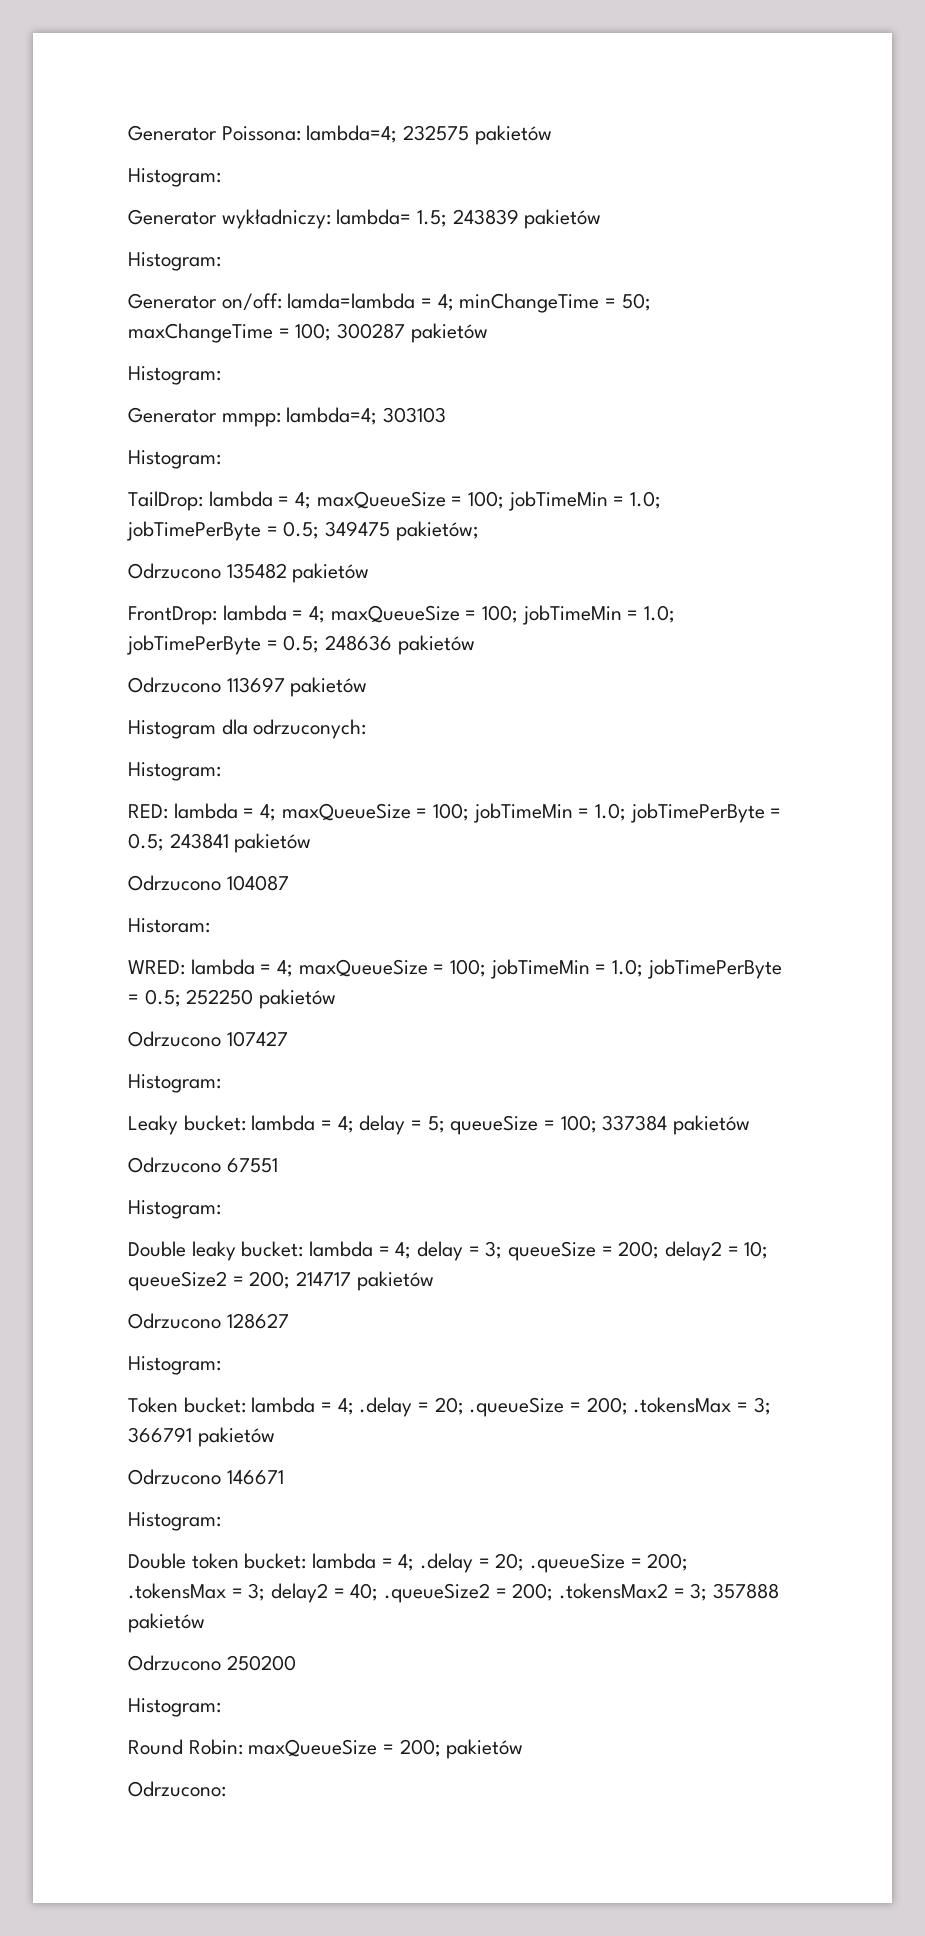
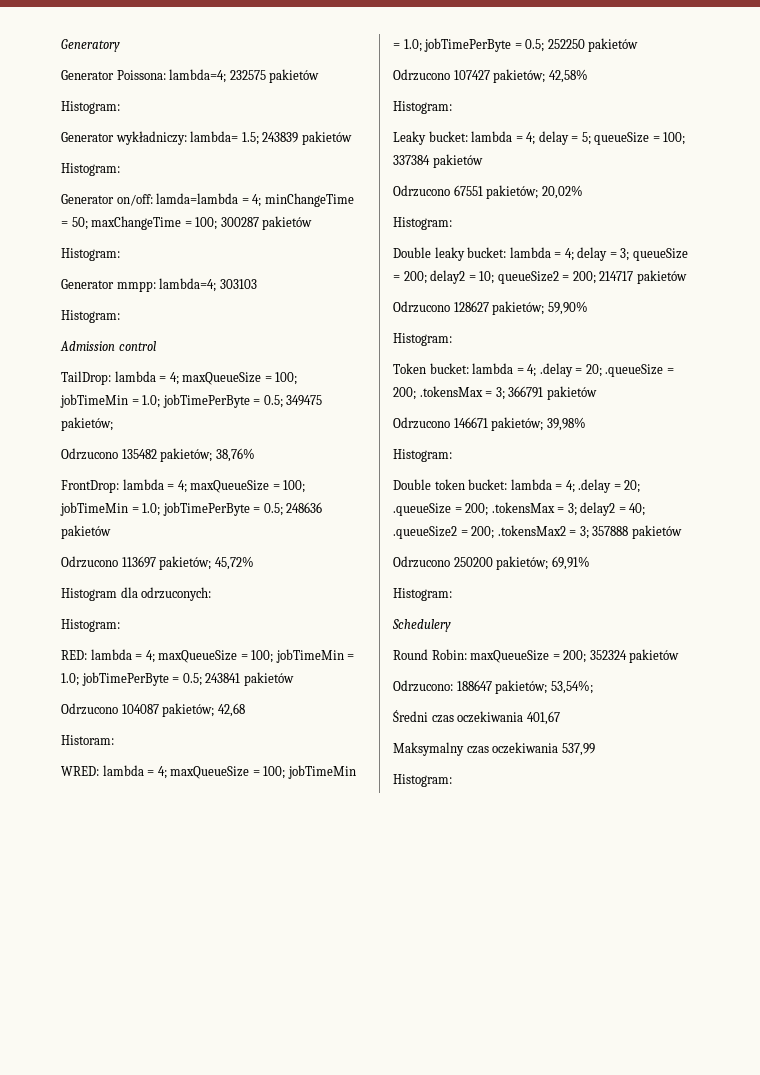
+ Generatory
+ Admission control
- Odrzucono 135482 pakietów
+ Odrzucono 135482 pakietów; 38,76%
- Odrzucono 113697 pakietów
+ Odrzucono 113697 pakietów; 45,72%
- Odrzucono 104087
+ Odrzucono 104087 pakietów; 42,68
- Odrzucono 107427
+ Odrzucono 107427 pakietów; 42,58%
- Odrzucono 67551
+ Odrzucono 67551 pakietów; 20,02%
- Odrzucono 128627
+ Odrzucono 128627 pakietów; 59,90%
- Odrzucono 146671
+ Odrzucono 146671 pakietów; 39,98%
- Odrzucono 250200
+ Odrzucono 250200 pakietów; 69,91%
  Histogram:
+ Schedulery
- Round Robin: maxQueueSize = 200; pakietów
+ Round Robin: maxQueueSize = 200; 352324 pakietów
- Odrzucono:
+ Odrzucono: 188647 pakietów; 53,54%;
+ Średni czas oczekiwania 401,67
+ Maksymalny czas oczekiwania 537,99
+ Histogram:

